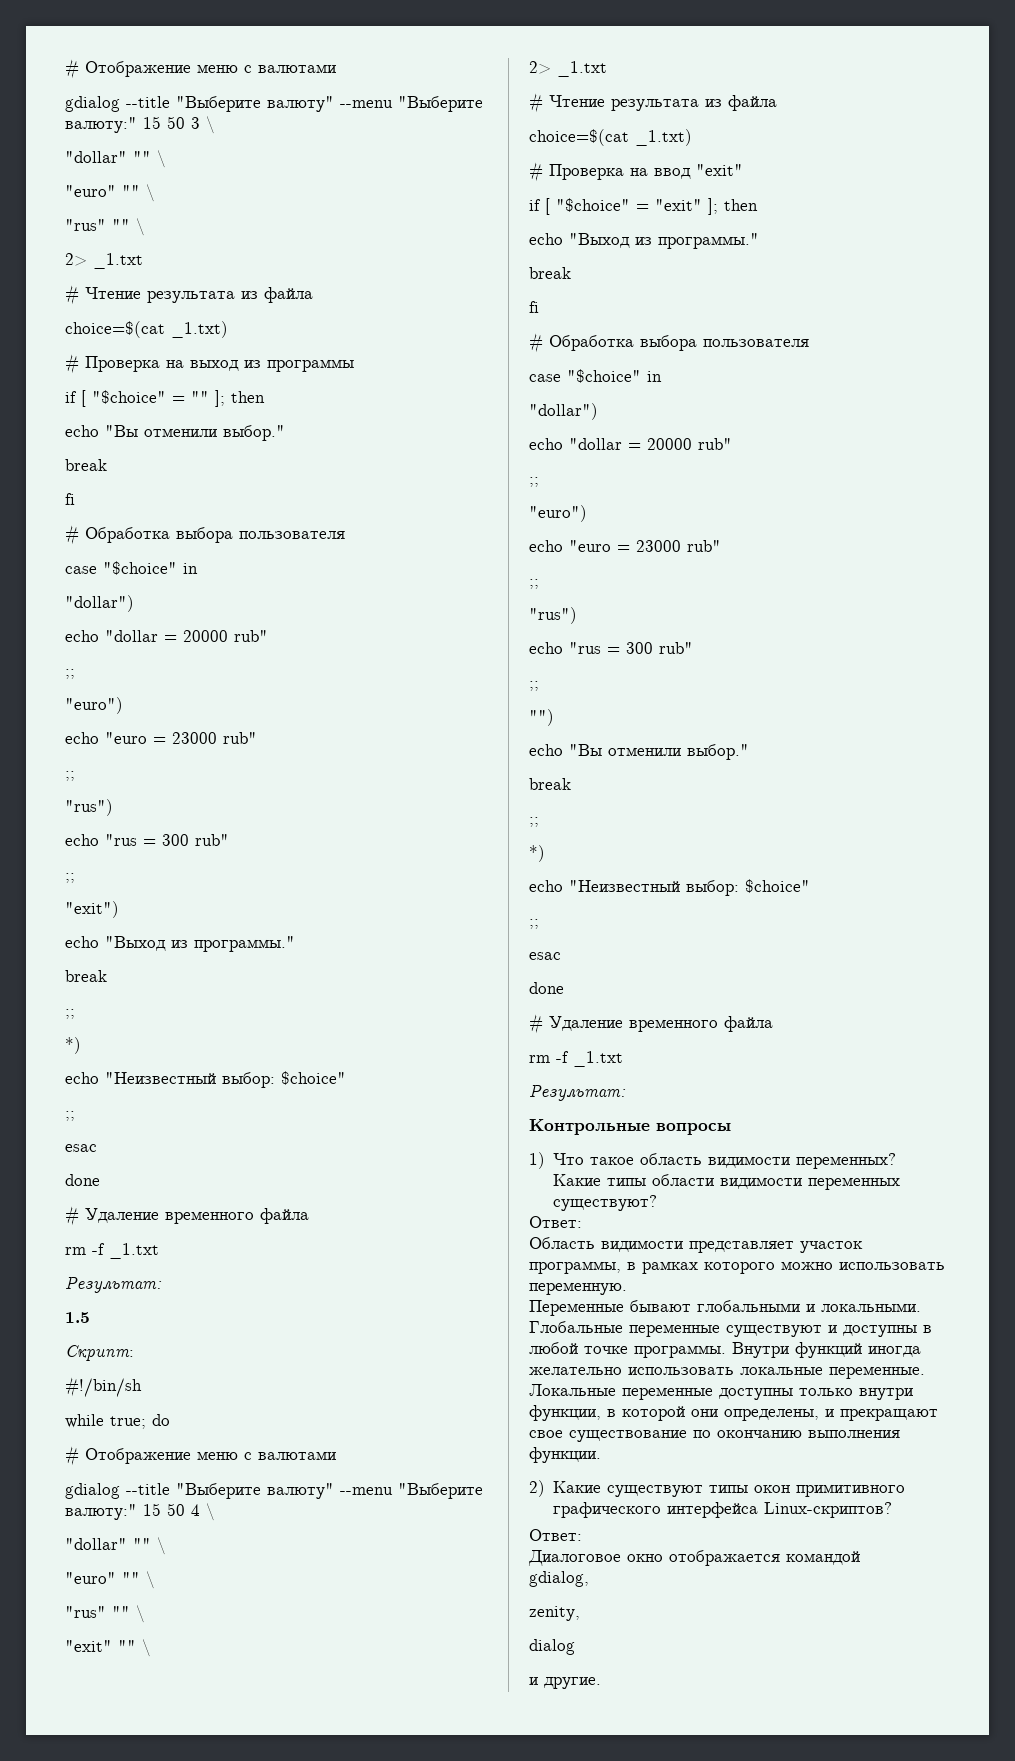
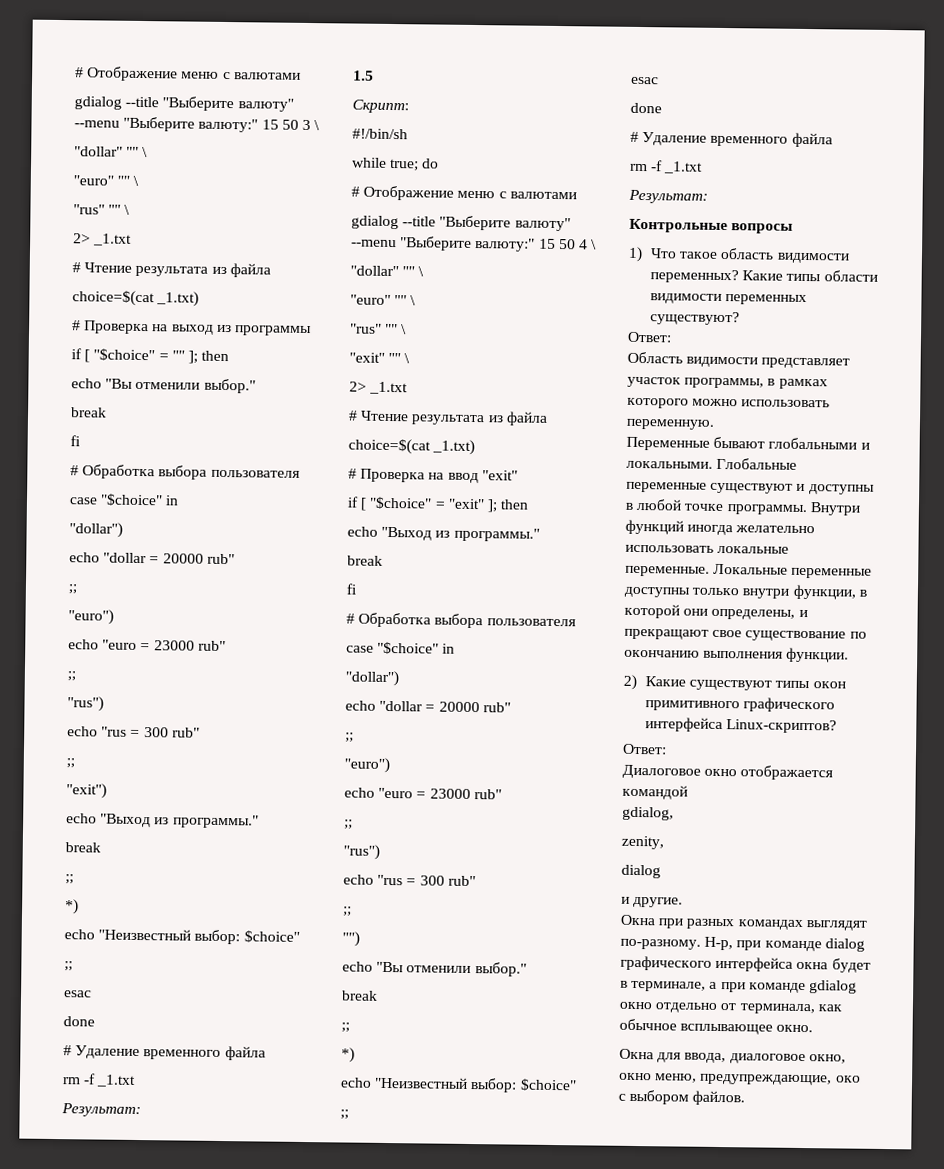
+ Окна при разных командах выглядят по-разному. Н-р, при команде dialog графического интерфейса окна будет в терминале, а при команде gdialog окно отдельно от терминала, как обычное всплывающее окно.
+ Окна для ввода, диалоговое окно, окно меню, предупреждающие, око с выбором файлов.

